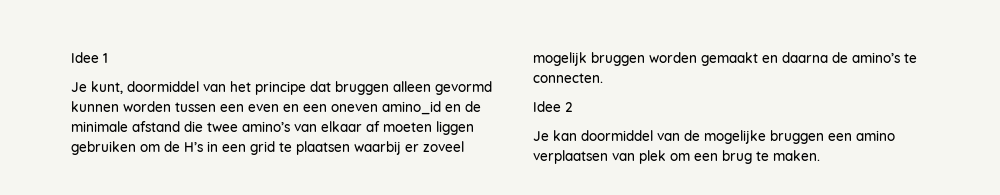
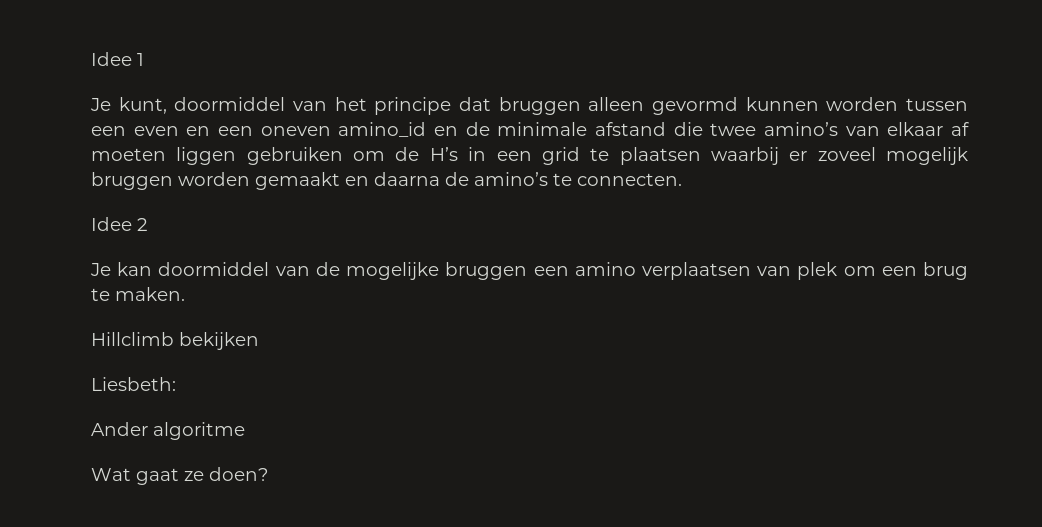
+ Hillclimb bekijken
+ Liesbeth:
+ Ander algoritme
+ Wat gaat ze doen?

